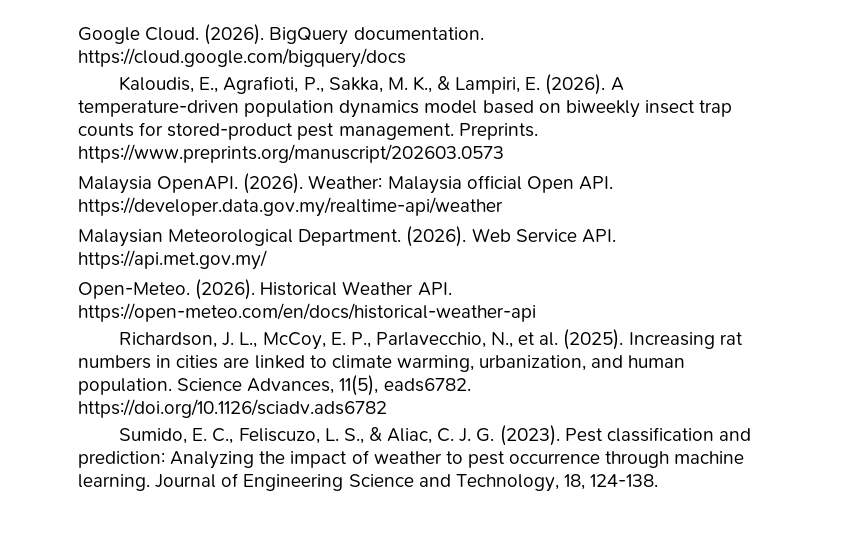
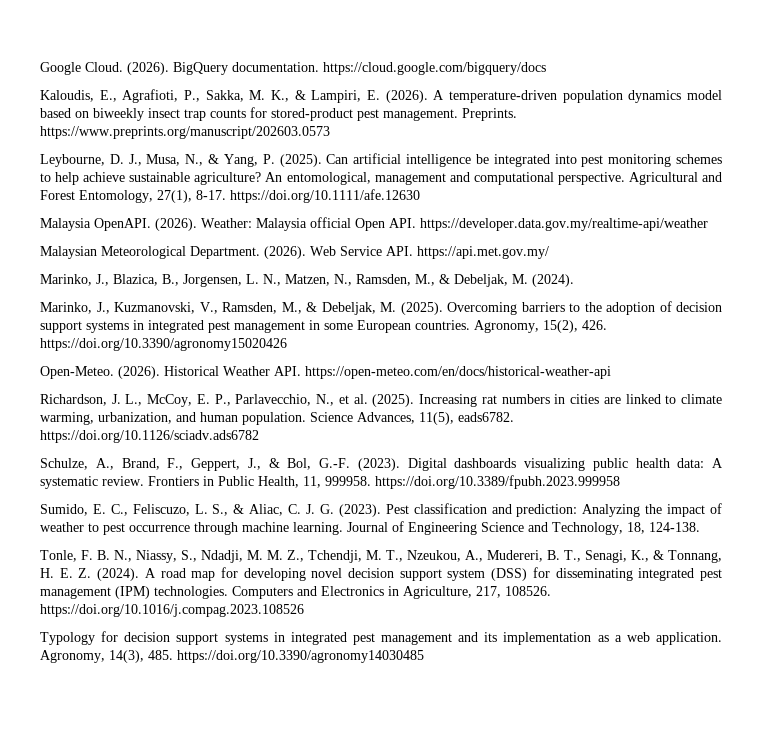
+ Leybourne, D. J., Musa, N., & Yang, P. (2025). Can artificial intelligence be integrated into pest monitoring schemes to help achieve sustainable agriculture? An entomological, management and computational perspective. Agricultural and Forest Entomology, 27(1), 8-17. https://doi.org/10.1111/afe.12630
+ Marinko, J., Blazica, B., Jorgensen, L. N., Matzen, N., Ramsden, M., & Debeljak, M. (2024).
+ Marinko, J., Kuzmanovski, V., Ramsden, M., & Debeljak, M. (2025). Overcoming barriers to the adoption of decision support systems in integrated pest management in some European countries. Agronomy, 15(2), 426. https://doi.org/10.3390/agronomy15020426
+ Schulze, A., Brand, F., Geppert, J., & Bol, G.-F. (2023). Digital dashboards visualizing public health data: A systematic review. Frontiers in Public Health, 11, 999958. https://doi.org/10.3389/fpubh.2023.999958
+ Tonle, F. B. N., Niassy, S., Ndadji, M. M. Z., Tchendji, M. T., Nzeukou, A., Mudereri, B. T., Senagi, K., & Tonnang, H. E. Z. (2024). A road map for developing novel decision support system (DSS) for disseminating integrated pest management (IPM) technologies. Computers and Electronics in Agriculture, 217, 108526. https://doi.org/10.1016/j.compag.2023.108526
+ Typology for decision support systems in integrated pest management and its implementation as a web application. Agronomy, 14(3), 485. https://doi.org/10.3390/agronomy14030485

